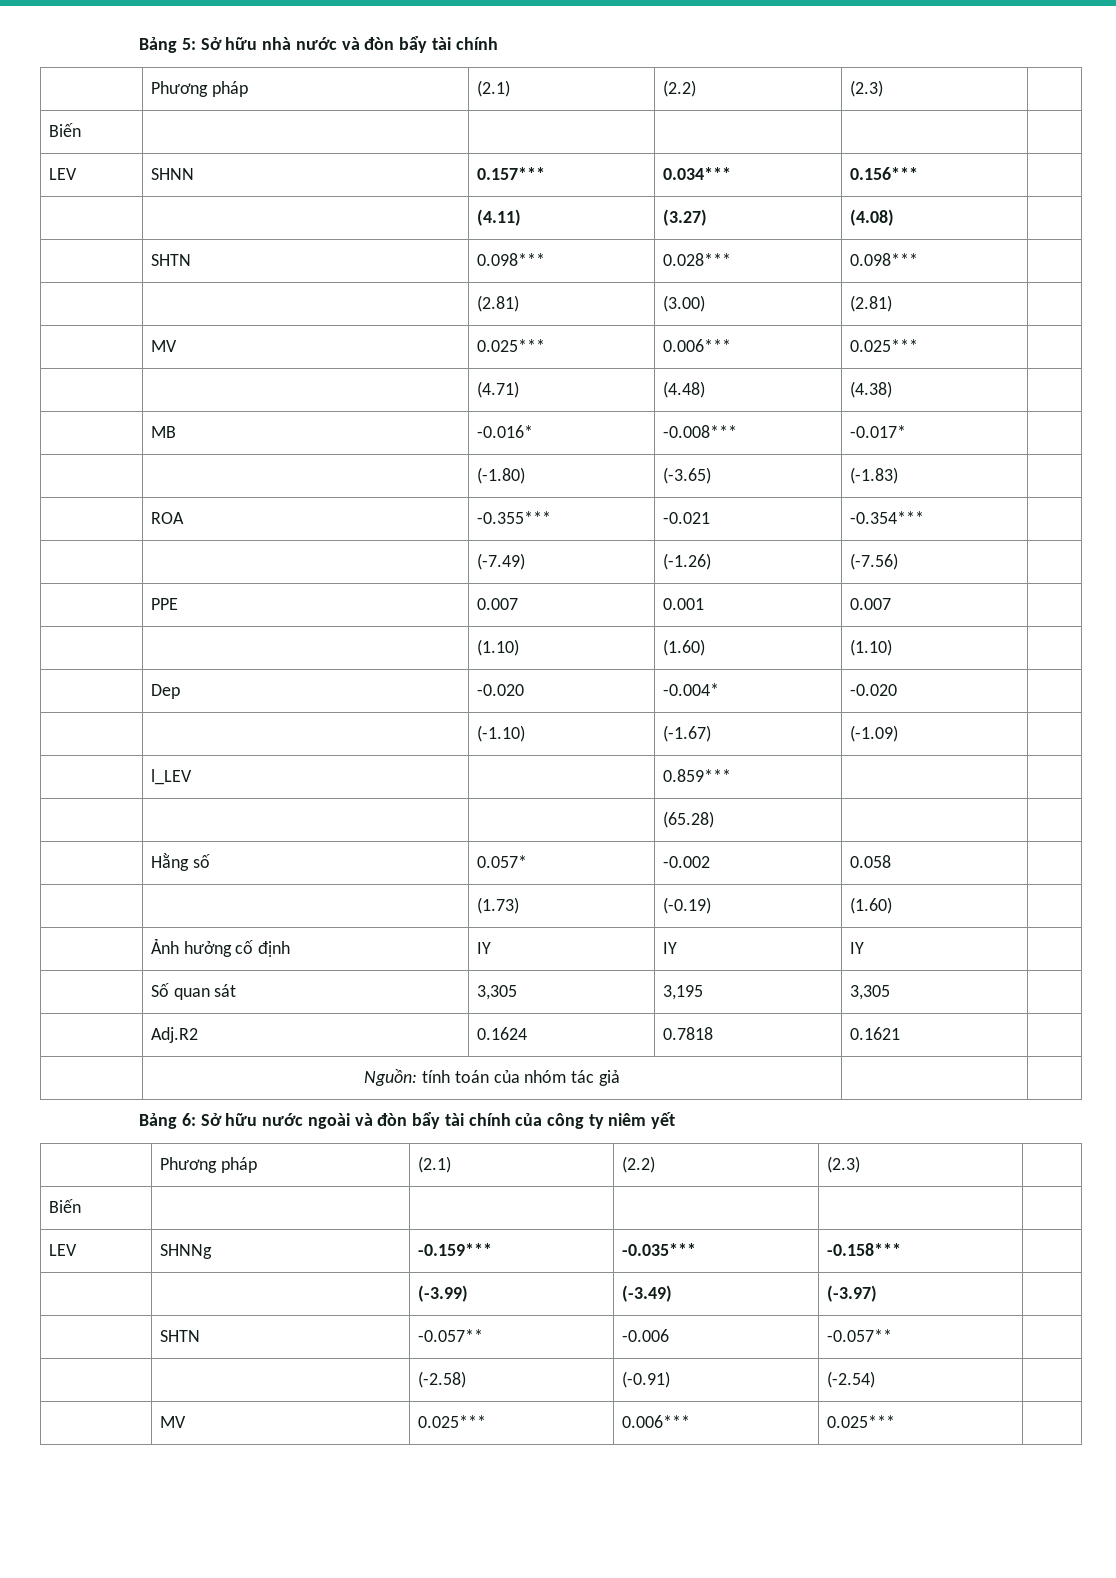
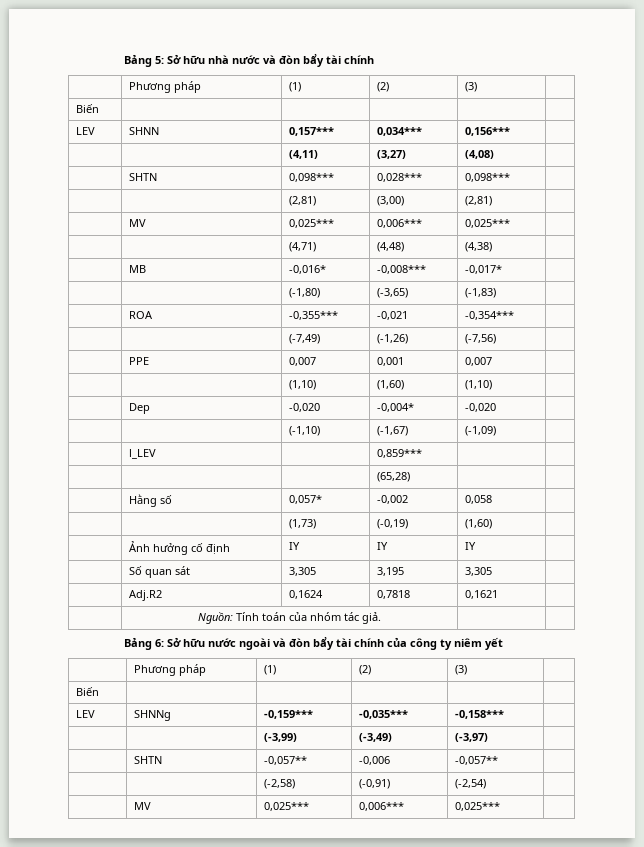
  Bảng 5: Sở hữu nhà nước và đòn bẩy tài chính
- | Phương pháp | (2.1) | (2.2) | (2.3) |
+ | Phương pháp | (1) | (2) | (3) |
- LEV | SHNN | 0.157*** | 0.034*** | 0.156*** |
- | | (4.11) | (3.27) | (4.08) |
- | SHTN | 0.098*** | 0.028*** | 0.098*** |
- | | (2.81) | (3.00) | (2.81) |
- | MV | 0.025*** | 0.006*** | 0.025*** |
- | | (4.71) | (4.48) | (4.38) |
- | MB | -0.016* | -0.008*** | -0.017* |
- | | (-1.80) | (-3.65) | (-1.83) |
- | ROA | -0.355*** | -0.021 | -0.354*** |
- | | (-7.49) | (-1.26) | (-7.56) |
- | PPE | 0.007 | 0.001 | 0.007 |
- | | (1.10) | (1.60) | (1.10) |
- | Dep | -0.020 | -0.004* | -0.020 |
- | | (-1.10) | (-1.67) | (-1.09) |
+ LEV | SHNN | 0,157*** | 0,034*** | 0,156*** |
+ | | (4,11) | (3,27) | (4,08) |
+ | SHTN | 0,098*** | 0,028*** | 0,098*** |
+ | | (2,81) | (3,00) | (2,81) |
+ | MV | 0,025*** | 0,006*** | 0,025*** |
+ | | (4,71) | (4,48) | (4,38) |
+ | MB | -0,016* | -0,008*** | -0,017* |
+ | | (-1,80) | (-3,65) | (-1,83) |
+ | ROA | -0,355*** | -0,021 | -0,354*** |
+ | | (-7,49) | (-1,26) | (-7,56) |
+ | PPE | 0,007 | 0,001 | 0,007 |
+ | | (1,10) | (1,60) | (1,10) |
+ | Dep | -0,020 | -0,004* | -0,020 |
+ | | (-1,10) | (-1,67) | (-1,09) |
- | l_LEV | | 0.859*** | |
- | | | (65.28) | |
+ | l_LEV | | 0,859*** | |
+ | | | (65,28) | |
- | Hằng số | 0.057* | -0.002 | 0.058 |
- | | (1.73) | (-0.19) | (1.60) |
+ | Hằng số | 0,057* | -0,002 | 0,058 |
+ | | (1,73) | (-0,19) | (1,60) |
- | Adj.R2 | 0.1624 | 0.7818 | 0.1621 |
+ | Adj.R2 | 0,1624 | 0,7818 | 0,1621 |
- | Nguồn: tính toán của nhóm tác giả | |
+ | Nguồn: Tính toán của nhóm tác giả. | |
  Bảng 6: Sở hữu nước ngoài và đòn bẩy tài chính của công ty niêm yết
- | Phương pháp | (2.1) | (2.2) | (2.3) |
+ | Phương pháp | (1) | (2) | (3) |
- LEV | SHNNg | -0.159*** | -0.035*** | -0.158*** |
- | | (-3.99) | (-3.49) | (-3.97) |
- | SHTN | -0.057** | -0.006 | -0.057** |
- | | (-2.58) | (-0.91) | (-2.54) |
- | MV | 0.025*** | 0.006*** | 0.025*** |
+ LEV | SHNNg | -0,159*** | -0,035*** | -0,158*** |
+ | | (-3,99) | (-3,49) | (-3,97) |
+ | SHTN | -0,057** | -0,006 | -0,057** |
+ | | (-2,58) | (-0,91) | (-2,54) |
+ | MV | 0,025*** | 0,006*** | 0,025*** |

